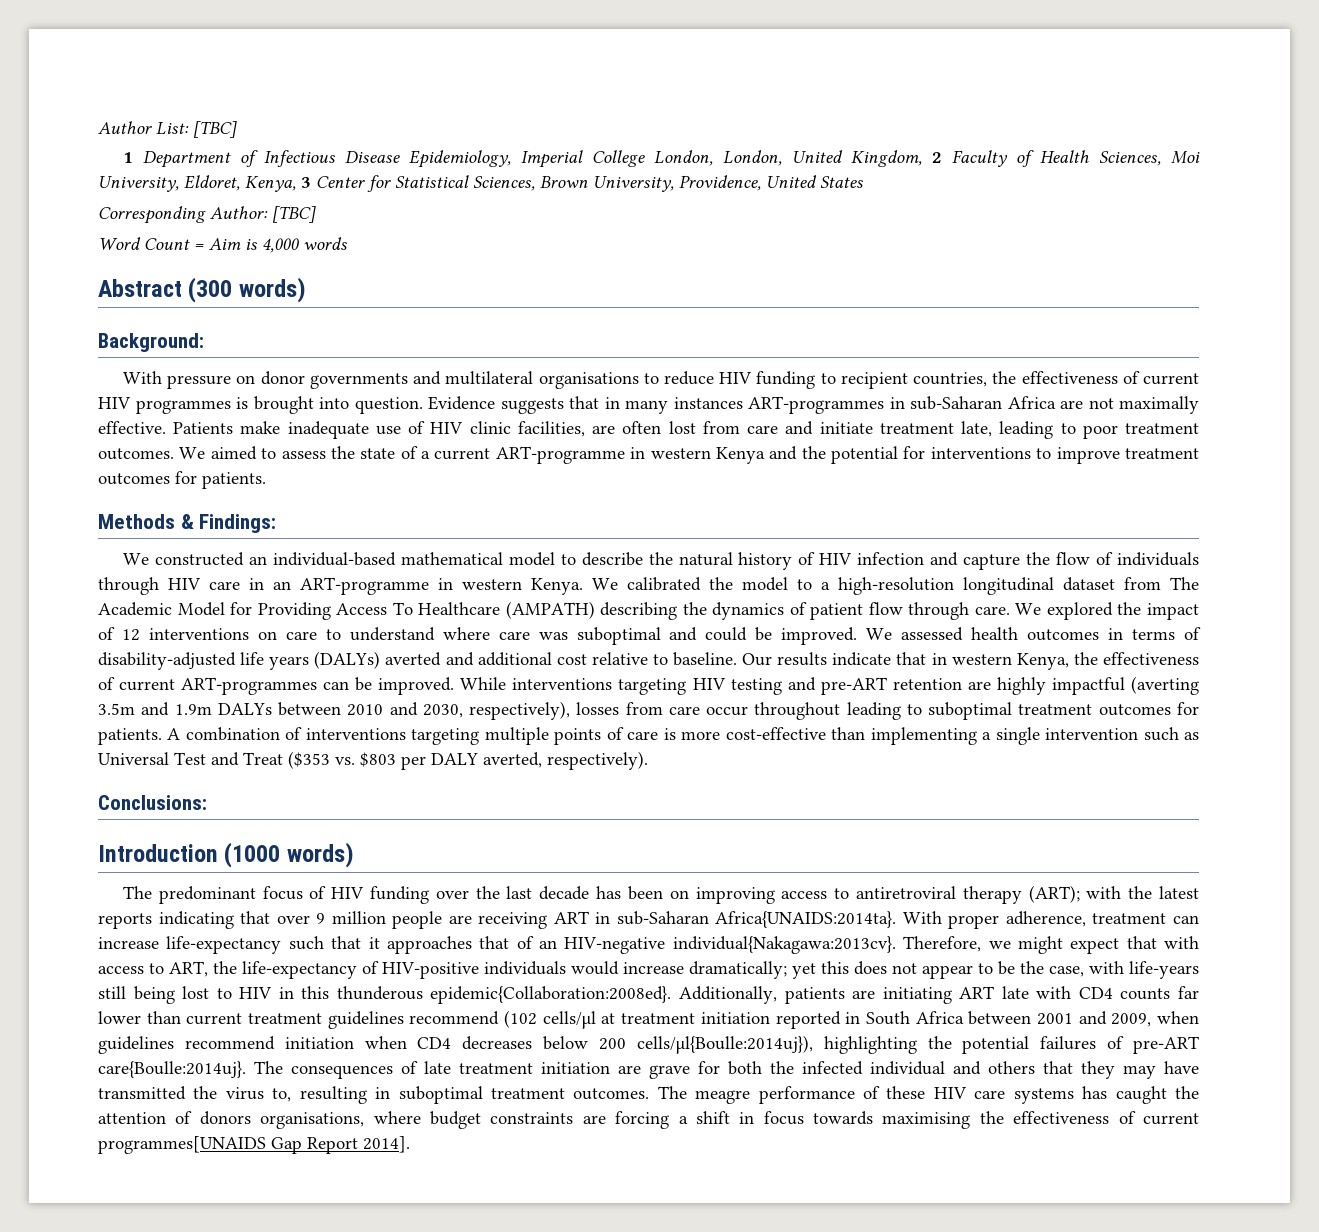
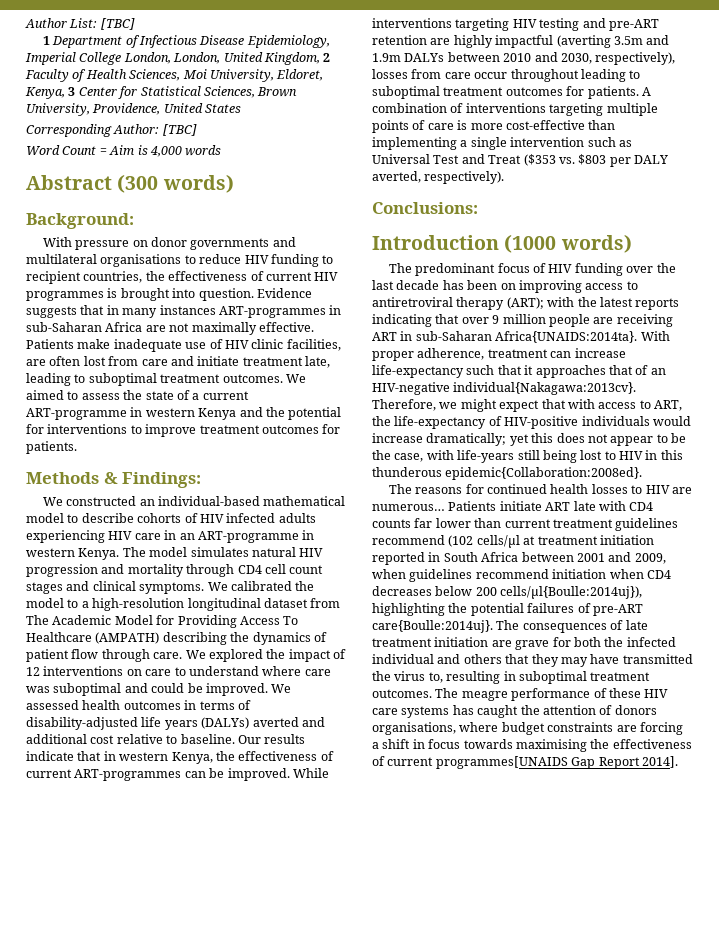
- Patients make inadequate use of HIV clinic facilities, are often lost from care and initiate treatment late, leading to poor treatment outcomes.
+ Patients make inadequate use of HIV clinic facilities, are often lost from care and initiate treatment late, leading to suboptimal treatment outcomes.
- We constructed an individual-based mathematical model to describe the natural history of HIV infection and capture the flow of individuals through HIV care in an ART-programme in western Kenya.
+ We constructed an individual-based mathematical model to describe cohorts of HIV infected adults experiencing HIV care in an ART-programme in western Kenya.
+ The model simulates natural HIV progression and mortality through CD4 cell count stages and clinical symptoms.
- yet this does not appear to be the case, with life-years still being lost to HIV in this thunderous epidemic{Collaboration:2008ed}. Additionally, patients are initiating ART late with CD4 counts far lower than current treatment guidelines recommend (102 cells/μl at treatment initiation reported in South Africa between 2001 and 2009, when guidelines recommend initiation when CD4 decreases below 200 cells/μl{Boulle:2014uj}), highlighting the potential failures of pre-ART care{Boulle:2014uj}.
+ yet this does not appear to be the case, with life-years still being lost to HIV in this thunderous epidemic{Collaboration:2008ed}.
+ The reasons for continued health losses to HIV are numerous… Patients initiate ART late with CD4 counts far lower than current treatment guidelines recommend (102 cells/μl at treatment initiation reported in South Africa between 2001 and 2009, when guidelines recommend initiation when CD4 decreases below 200 cells/μl{Boulle:2014uj}), highlighting the potential failures of pre-ART care{Boulle:2014uj}.

